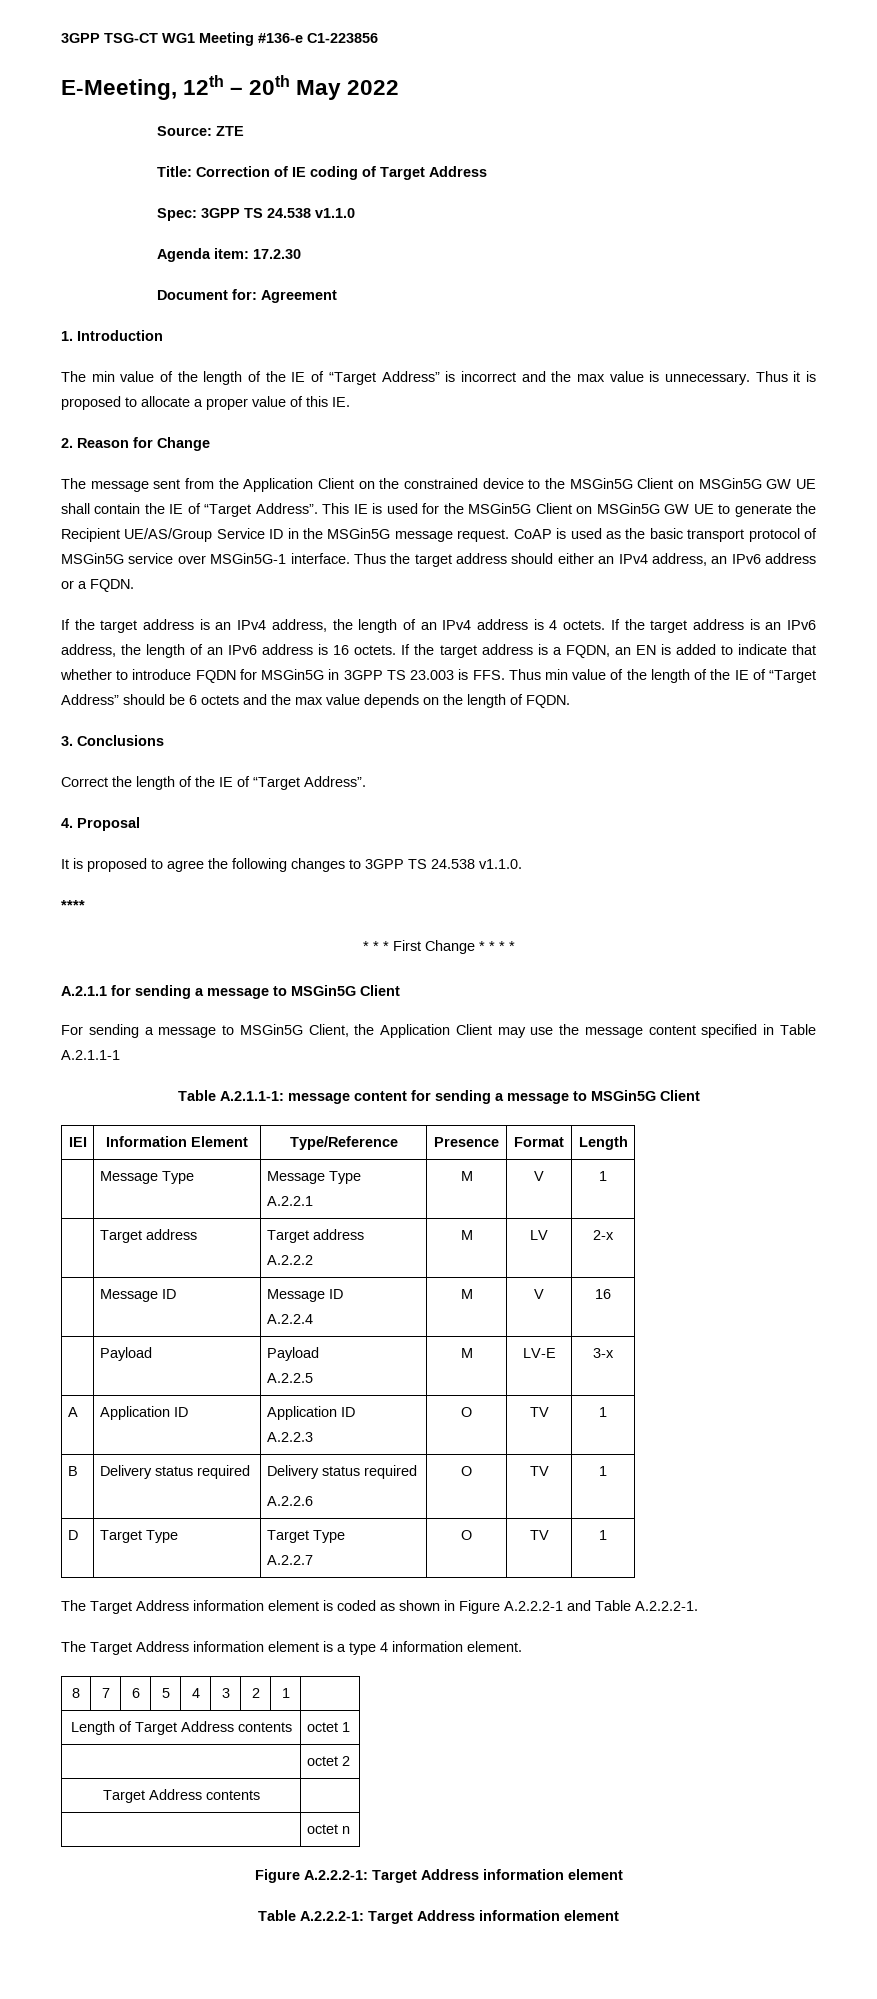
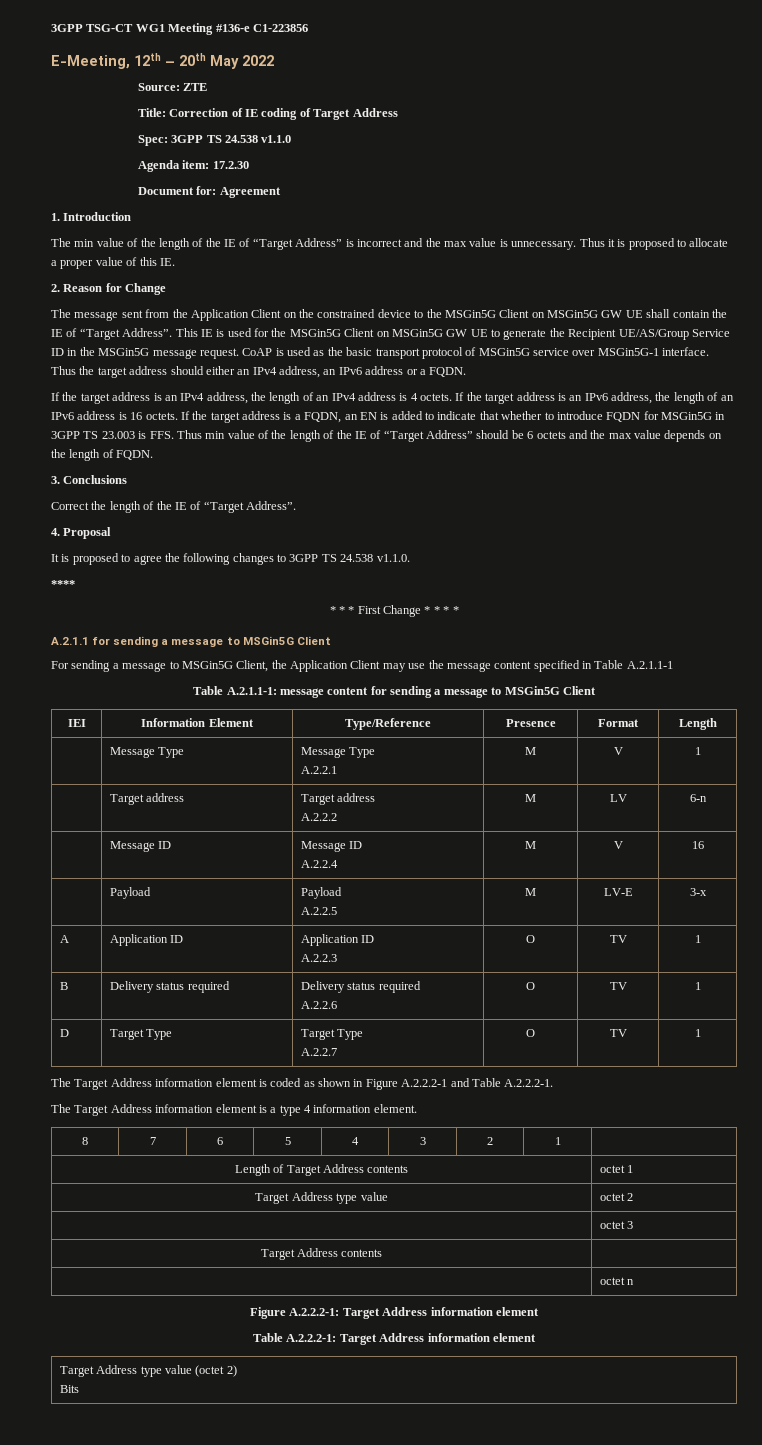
  | Target address | Target address
- A.2.2.2 | M | LV | 2-x
+ A.2.2.2 | M | LV | 6-n
- | octet 2
+ Target Address type value | octet 2
+ | octet 3
+ Target Address type value (octet 2)
+ Bits

